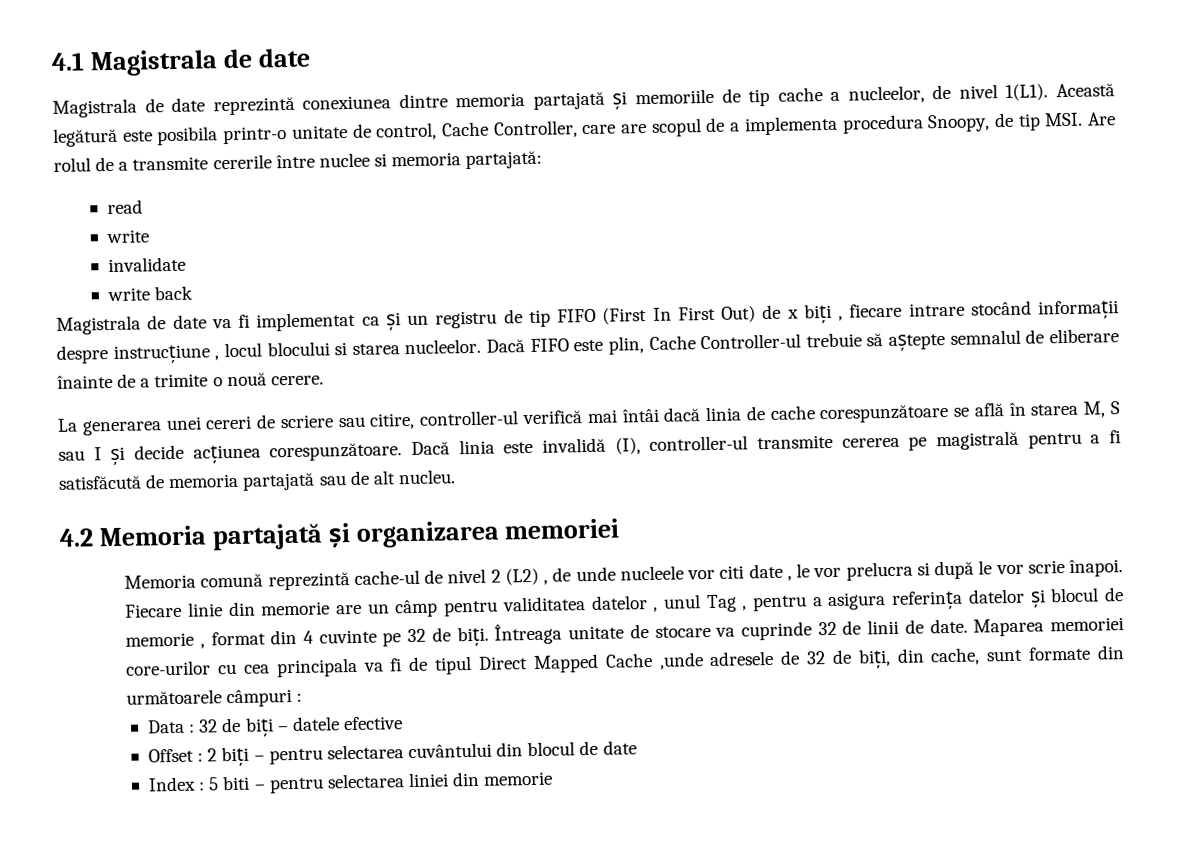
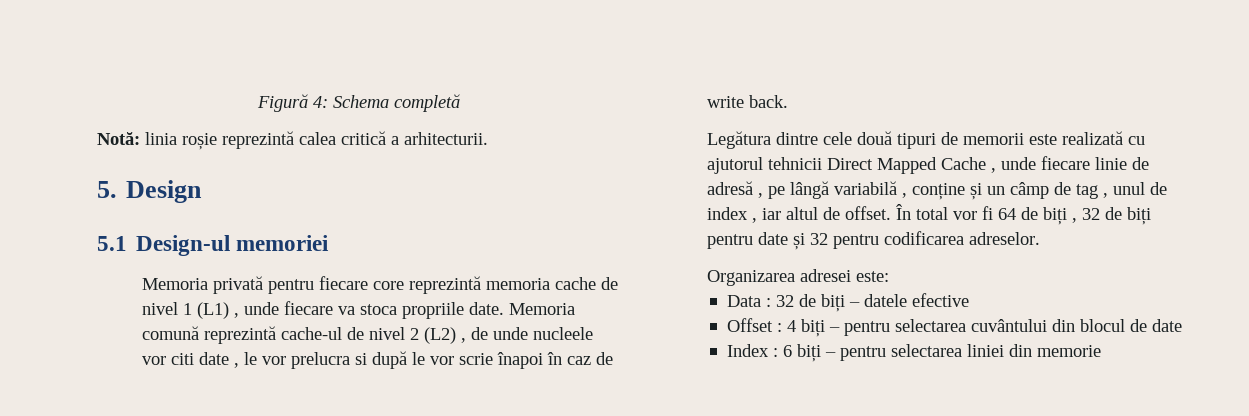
- 4.1 Magistrala de date
- Magistrala de date reprezintă conexiunea dintre memoria partajată și memoriile de tip cache a nucleelor, de nivel 1(L1). Această legătură este posibila printr-o unitate de control, Cache Controller, care are scopul de a implementa procedura Snoopy, de tip MSI. Are rolul de a transmite cererile între nuclee si memoria partajată:
- read
- write
- invalidate
- write back
- Magistrala de date va fi implementat ca și un registru de tip FIFO (First In First Out) de x biți , fiecare intrare stocând informații despre instrucțiune , locul blocului si starea nucleelor. Dacă FIFO este plin, Cache Controller-ul trebuie să aștepte semnalul de eliberare înainte de a trimite o nouă cerere.
- La generarea unei cereri de scriere sau citire, controller-ul verifică mai întâi dacă linia de cache corespunzătoare se află în starea M, S sau I și decide acțiunea corespunzătoare. Dacă linia este invalidă (I), controller-ul transmite cererea pe magistrală pentru a fi satisfăcută de memoria partajată sau de alt nucleu.
- 4.2 Memoria partajată și organizarea memoriei
- Memoria comună reprezintă cache-ul de nivel 2 (L2) , de unde nucleele vor citi date , le vor prelucra si după le vor scrie înapoi. Fiecare linie din memorie are un câmp pentru validitatea datelor , unul Tag , pentru a asigura referința datelor și blocul de memorie , format din 4 cuvinte pe 32 de biți. Întreaga unitate de stocare va cuprinde 32 de linii de date. Maparea memoriei core-urilor cu cea principala va fi de tipul Direct Mapped Cache ,unde adresele de 32 de biți, din cache, sunt formate din următoarele câmpuri :
+ Figură 4: Schema completă
+ Notă: linia roșie reprezintă calea critică a arhitecturii.
+ 5. Design
+ 5.1 Design-ul memoriei
+ Memoria privată pentru fiecare core reprezintă memoria cache de nivel 1 (L1) , unde fiecare va stoca propriile date. Memoria comună reprezintă cache-ul de nivel 2 (L2) , de unde nucleele vor citi date , le vor prelucra si după le vor scrie înapoi în caz de write back.
+ Legătura dintre cele două tipuri de memorii este realizată cu ajutorul tehnicii Direct Mapped Cache , unde fiecare linie de adresă , pe lângă variabilă , conține și un câmp de tag , unul de index , iar altul de offset. În total vor fi 64 de biți , 32 de biți pentru date și 32 pentru codificarea adreselor.
+ Organizarea adresei este:
- Offset : 2 biți – pentru selectarea cuvântului din blocul de date
+ Offset : 4 biți – pentru selectarea cuvântului din blocul de date
- Index : 5 biti – pentru selectarea liniei din memorie
+ Index : 6 biți – pentru selectarea liniei din memorie

